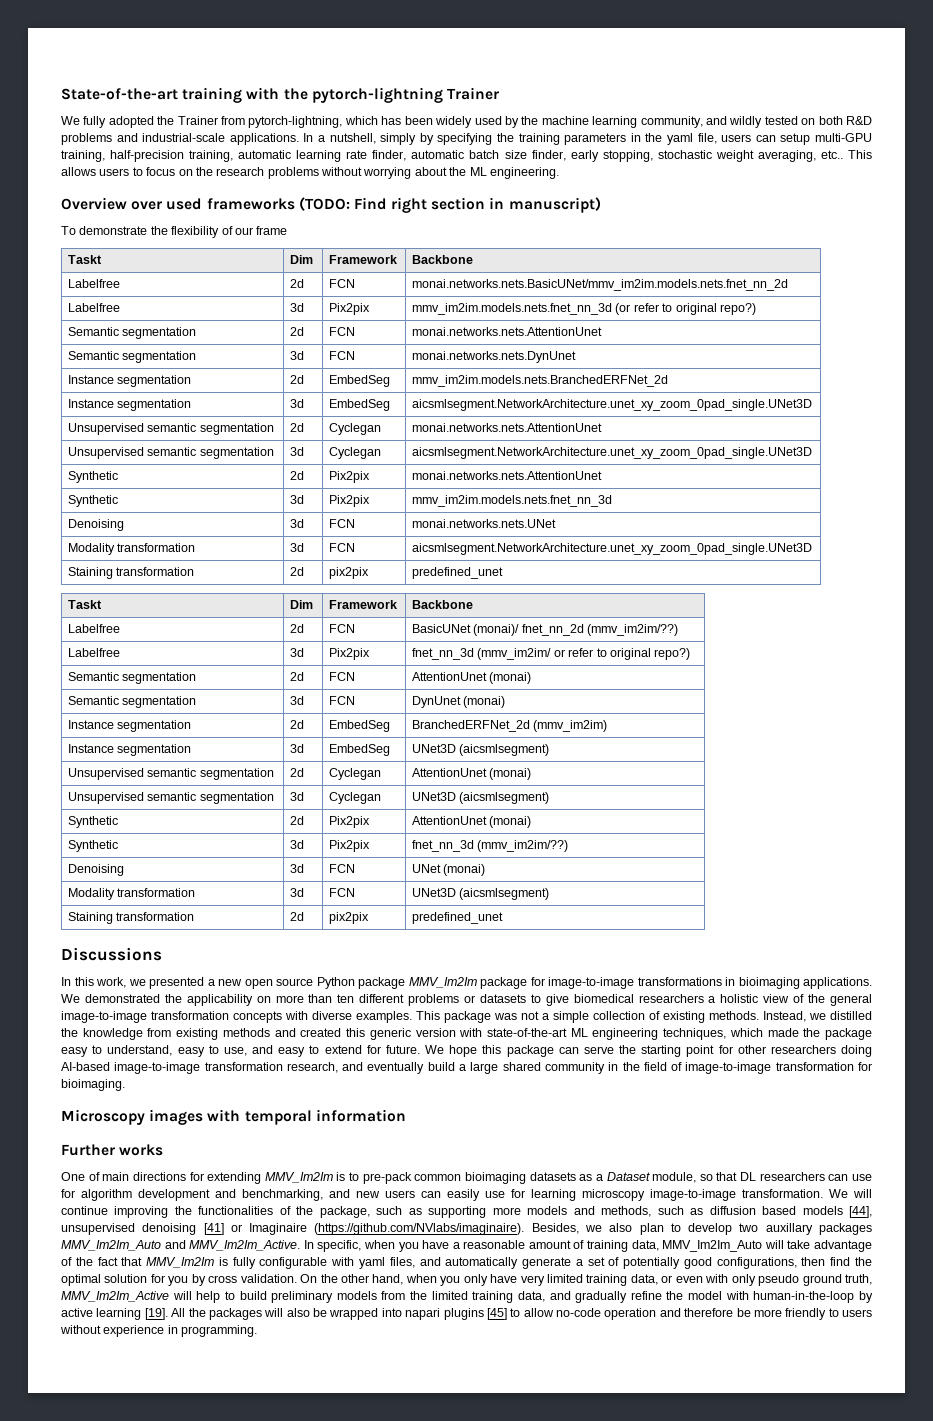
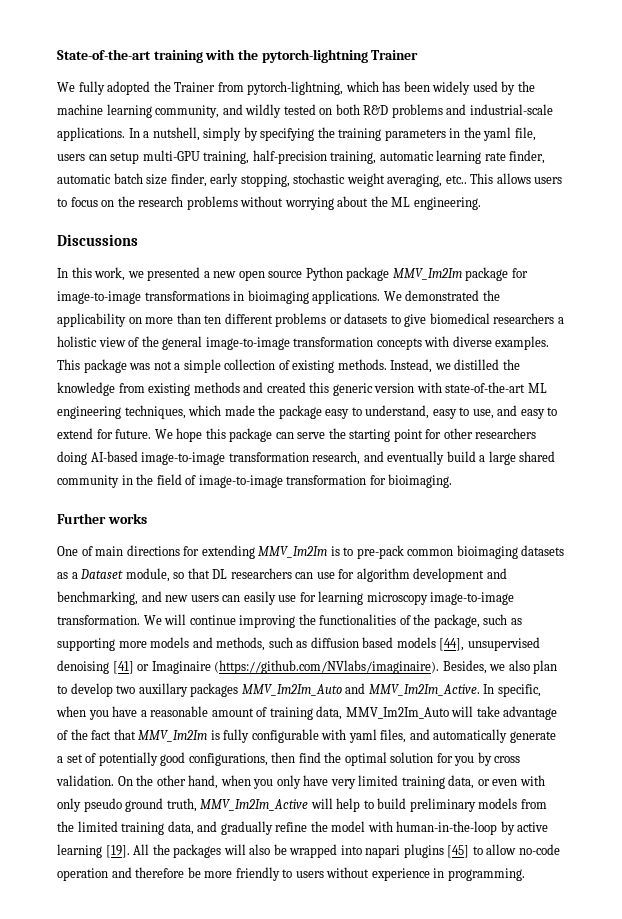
- Overview over used frameworks (TODO: Find right section in manuscript)
- To demonstrate the flexibility of our frame
- Taskt | Dim | Framework | Backbone
- Labelfree | 2d | FCN | monai.networks.nets.BasicUNet/mmv_im2im.models.nets.fnet_nn_2d
- Labelfree | 3d | Pix2pix | mmv_im2im.models.nets.fnet_nn_3d (or refer to original repo?)
- Semantic segmentation | 2d | FCN | monai.networks.nets.AttentionUnet
- Semantic segmentation | 3d | FCN | monai.networks.nets.DynUnet
- Instance segmentation | 2d | EmbedSeg | mmv_im2im.models.nets.BranchedERFNet_2d
- Instance segmentation | 3d | EmbedSeg | aicsmlsegment.NetworkArchitecture.unet_xy_zoom_0pad_single.UNet3D
- Unsupervised semantic segmentation | 2d | Cyclegan | monai.networks.nets.AttentionUnet
- Unsupervised semantic segmentation | 3d | Cyclegan | aicsmlsegment.NetworkArchitecture.unet_xy_zoom_0pad_single.UNet3D
- Synthetic | 2d | Pix2pix | monai.networks.nets.AttentionUnet
- Synthetic | 3d | Pix2pix | mmv_im2im.models.nets.fnet_nn_3d
- Denoising | 3d | FCN | monai.networks.nets.UNet
- Modality transformation | 3d | FCN | aicsmlsegment.NetworkArchitecture.unet_xy_zoom_0pad_single.UNet3D
- Staining transformation | 2d | pix2pix | predefined_unet
- Taskt | Dim | Framework | Backbone
- Labelfree | 2d | FCN | BasicUNet (monai)/ fnet_nn_2d (mmv_im2im/??)
- Labelfree | 3d | Pix2pix | fnet_nn_3d (mmv_im2im/ or refer to original repo?)
- Semantic segmentation | 2d | FCN | AttentionUnet (monai)
- Semantic segmentation | 3d | FCN | DynUnet (monai)
- Instance segmentation | 2d | EmbedSeg | BranchedERFNet_2d (mmv_im2im)
- Instance segmentation | 3d | EmbedSeg | UNet3D (aicsmlsegment)
- Unsupervised semantic segmentation | 2d | Cyclegan | AttentionUnet (monai)
- Unsupervised semantic segmentation | 3d | Cyclegan | UNet3D (aicsmlsegment)
- Synthetic | 2d | Pix2pix | AttentionUnet (monai)
- Synthetic | 3d | Pix2pix | fnet_nn_3d (mmv_im2im/??)
- Denoising | 3d | FCN | UNet (monai)
- Modality transformation | 3d | FCN | UNet3D (aicsmlsegment)
- Staining transformation | 2d | pix2pix | predefined_unet
- Microscopy images with temporal information

